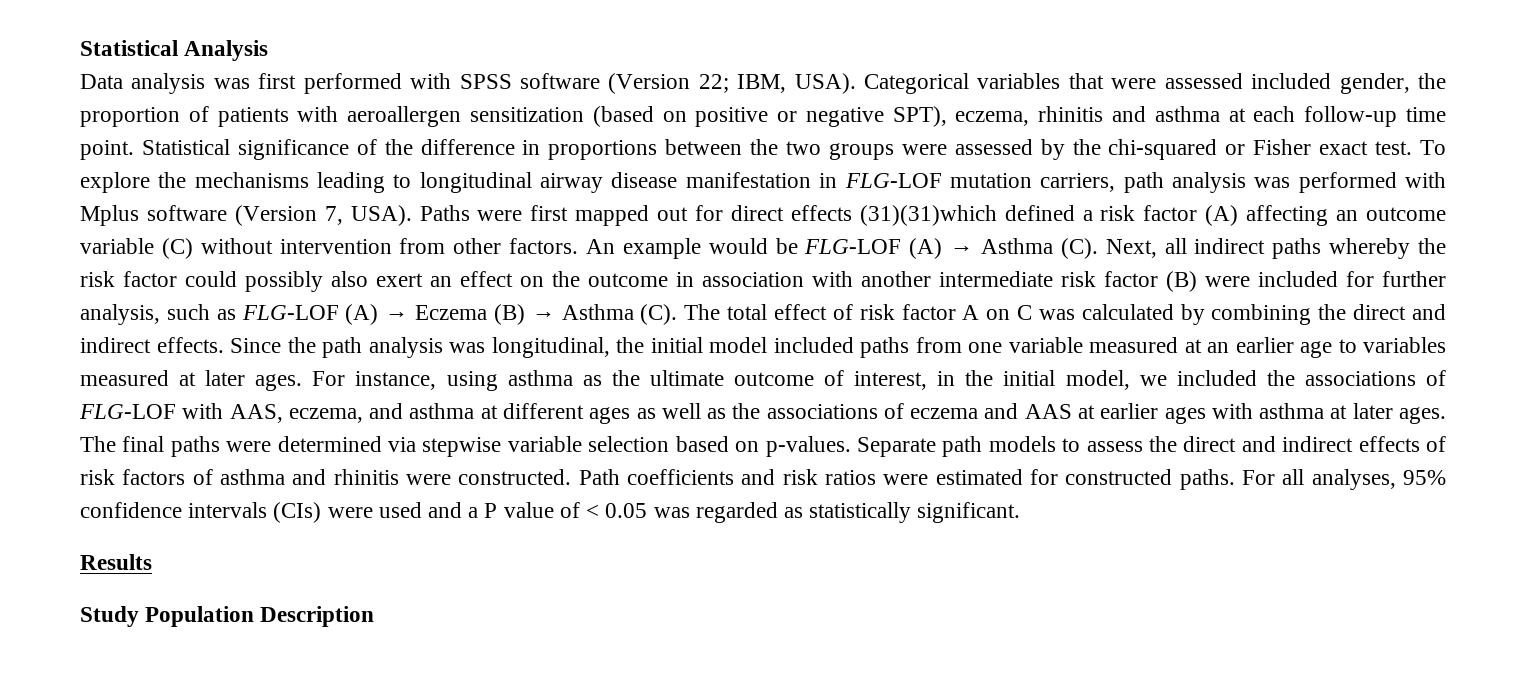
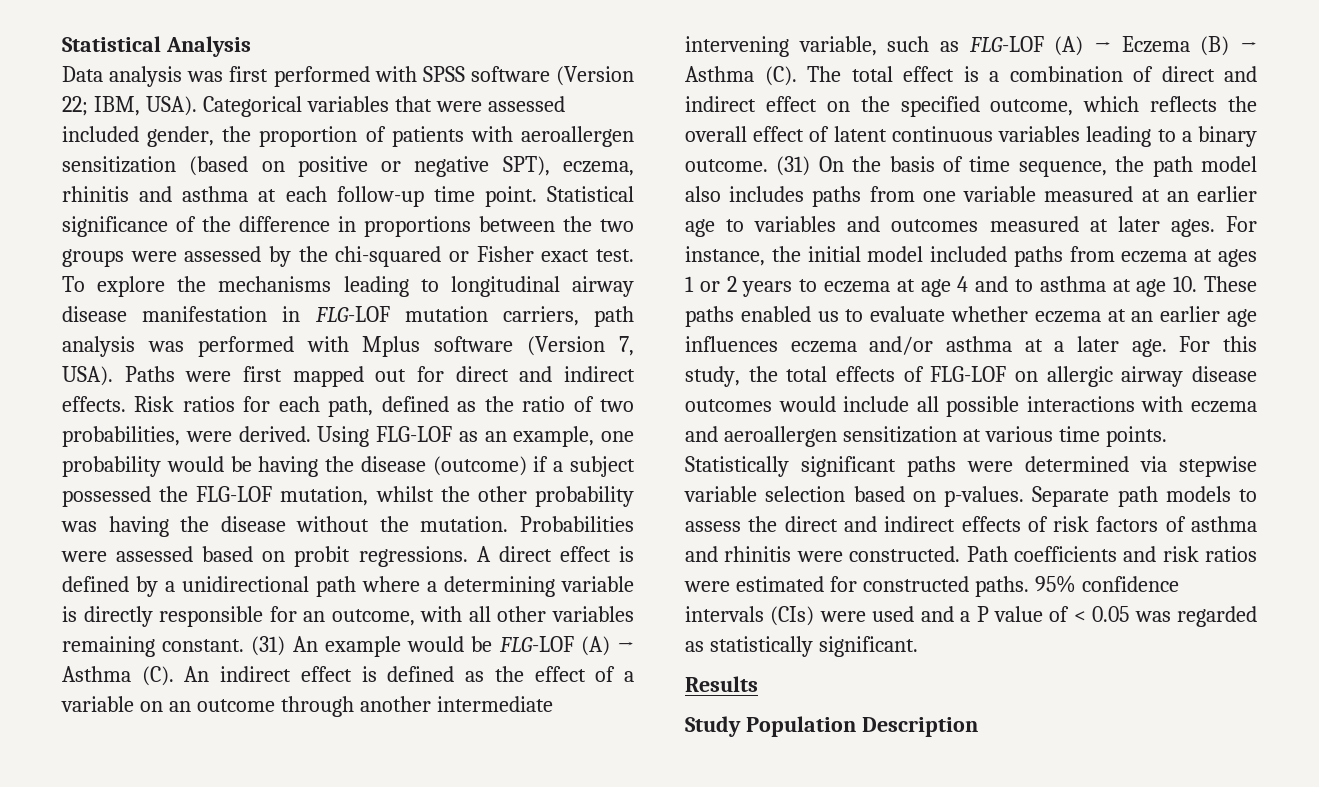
- Paths were first mapped out for direct effects (31)(31)which defined a risk factor (A) affecting an outcome variable (C) without intervention from other factors. An example would be FLG-LOF (A) → Asthma (C). Next, all indirect paths whereby the risk factor could possibly also exert an effect on the outcome in association with another intermediate risk factor (B) were included for further analysis, such as FLG-LOF (A) → Eczema (B) → Asthma (C). The total effect of risk factor A on C was calculated by combining the direct and indirect effects. Since the path analysis was longitudinal, the initial model included paths from one variable measured at an earlier age to variables measured at later ages.
+ Paths were first mapped out for direct and indirect effects. Risk ratios for each path, defined as the ratio of two probabilities, were derived. Using FLG-LOF as an example, one probability would be having the disease (outcome) if a subject possessed the FLG-LOF mutation, whilst the other probability was having the disease without the mutation. Probabilities were assessed based on probit regressions. A direct effect is defined by a unidirectional path where a determining variable is directly responsible for an outcome, with all other variables remaining constant. (31) An example would be FLG-LOF (A) → Asthma (C). An indirect effect is defined as the effect of a variable on an outcome through another intermediate intervening variable, such as FLG-LOF (A) → Eczema (B) → Asthma (C). The total effect is a combination of direct and indirect effect on the specified outcome, which reflects the overall effect of latent continuous variables leading to a binary outcome. (31) On the basis of time sequence, the path model also includes paths from one variable measured at an earlier age to variables and outcomes measured at later ages.
- For instance, using asthma as the ultimate outcome of interest, in the initial model, we included the associations of FLG-LOF with AAS, eczema, and asthma at different ages as well as the associations of eczema and AAS at earlier ages with asthma at later ages. The final paths were determined via stepwise variable selection based on p-values.
+ For instance, the initial model included paths from eczema at ages 1 or 2 years to eczema at age 4 and to asthma at age 10. These paths enabled us to evaluate whether eczema at an earlier age influences eczema and/or asthma at a later age. For this study, the total effects of FLG-LOF on allergic airway disease outcomes would include all possible interactions with eczema and aeroallergen sensitization at various time points. Statistically significant paths were determined via stepwise variable selection based on p-values.
- For all analyses, 95% confidence intervals (CIs) were used and a P value of < 0.05 was regarded as statistically significant.
+ 95% confidence intervals (CIs) were used and a P value of < 0.05 was regarded as statistically significant.

